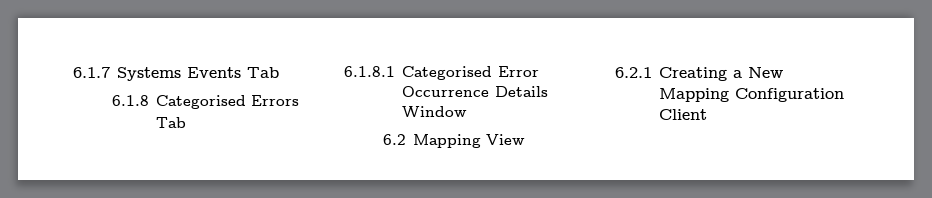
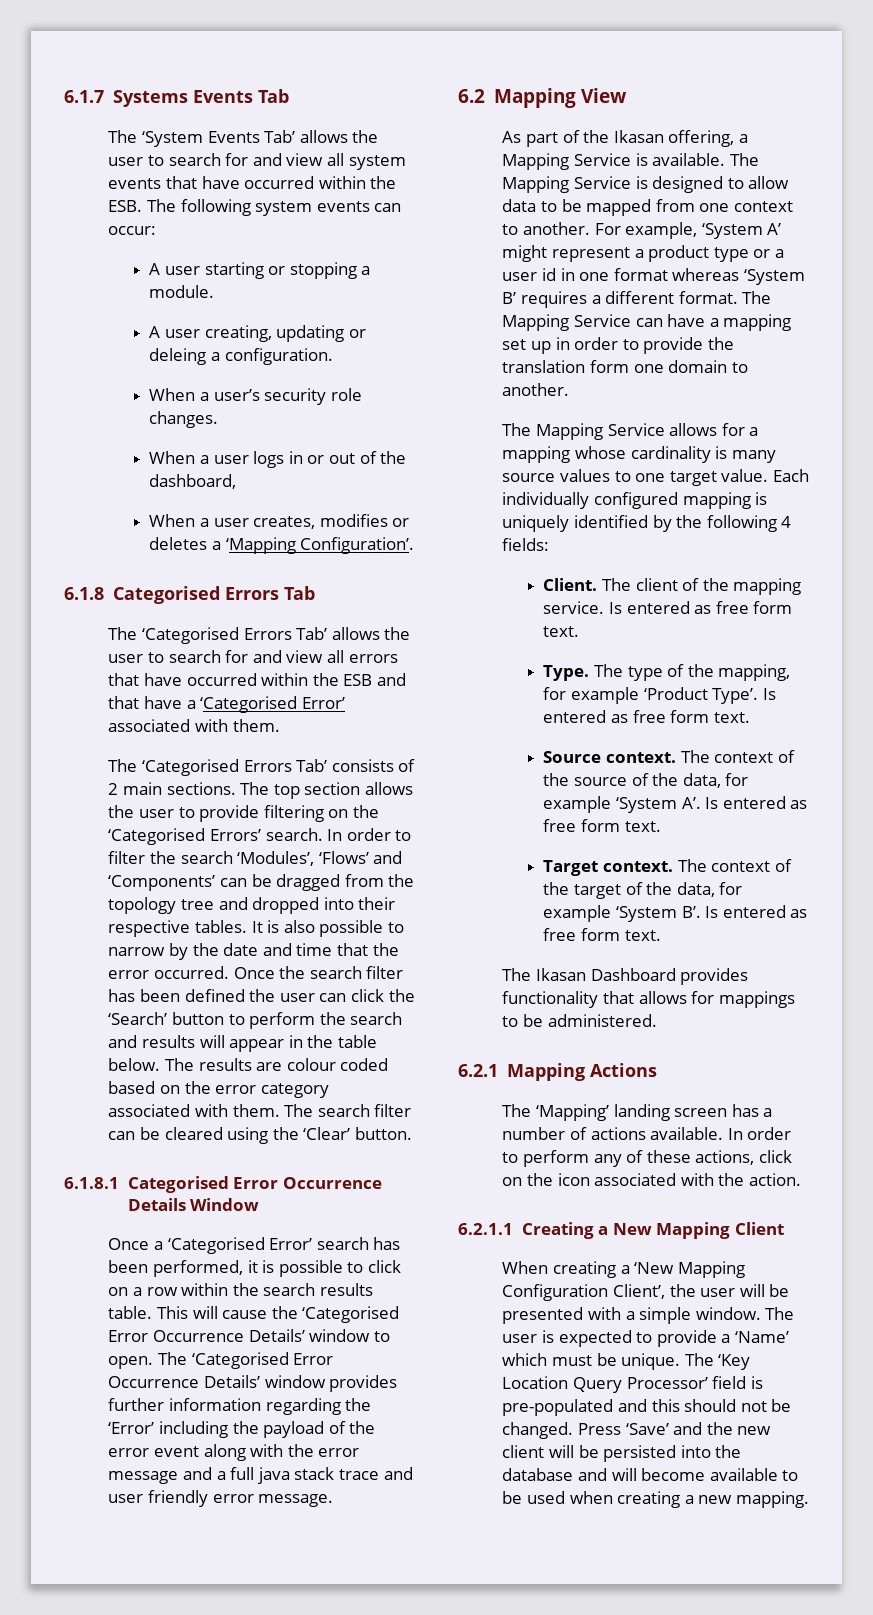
+ The ‘System Events Tab’ allows the user to search for and view all system events that have occurred within the ESB. The following system events can occur:
+ A user starting or stopping a module.
+ A user creating, updating or deleing a configuration.
+ When a user’s security role changes.
+ When a user logs in or out of the dashboard,
+ When a user creates, modifies or deletes a ‘Mapping Configuration’.
  6.1.8 Categorised Errors Tab
+ The ‘Categorised Errors Tab’ allows the user to search for and view all errors that have occurred within the ESB and that have a ‘Categorised Error’ associated with them.
+ The ‘Categorised Errors Tab’ consists of 2 main sections. The top section allows the user to provide filtering on the ‘Categorised Errors’ search. In order to filter the search ‘Modules’, ‘Flows’ and ‘Components’ can be dragged from the topology tree and dropped into their respective tables. It is also possible to narrow by the date and time that the error occurred. Once the search filter has been defined the user can click the ‘Search’ button to perform the search and results will appear in the table below. The results are colour coded based on the error category associated with them. The search filter can be cleared using the ‘Clear’ button.
+ Once a ‘Categorised Error’ search has been performed, it is possible to click on a row within the search results table. This will cause the ‘Categorised Error Occurrence Details’ window to open. The ‘Categorised Error Occurrence Details’ window provides further information regarding the ‘Error’ including the payload of the error event along with the error message and a full java stack trace and user friendly error message.
  6.2 Mapping View
- 6.2.1 Creating a New Mapping Configuration Client
+ As part of the Ikasan offering, a Mapping Service is available. The Mapping Service is designed to allow data to be mapped from one context to another. For example, ‘System A’ might represent a product type or a user id in one format whereas ‘System B’ requires a different format. The Mapping Service can have a mapping set up in order to provide the translation form one domain to another.
+ The Mapping Service allows for a mapping whose cardinality is many source values to one target value. Each individually configured mapping is uniquely identified by the following 4 fields:
+ Client. The client of the mapping service. Is entered as free form text.
+ Type. The type of the mapping, for example ‘Product Type’. Is entered as free form text.
+ Source context. The context of the source of the data, for example ‘System A’. Is entered as free form text.
+ Target context. The context of the target of the data, for example ‘System B’. Is entered as free form text.
+ The Ikasan Dashboard provides functionality that allows for mappings to be administered.
+ 6.2.1 Mapping Actions
+ The ‘Mapping’ landing screen has a number of actions available. In order to perform any of these actions, click on the icon associated with the action.
+ 6.2.1.1 Creating a New Mapping Client
+ When creating a ‘New Mapping Configuration Client’, the user will be presented with a simple window. The user is expected to provide a ‘Name’ which must be unique. The ‘Key Location Query Processor’ field is pre-populated and this should not be changed. Press ‘Save’ and the new client will be persisted into the database and will become available to be used when creating a new mapping.

